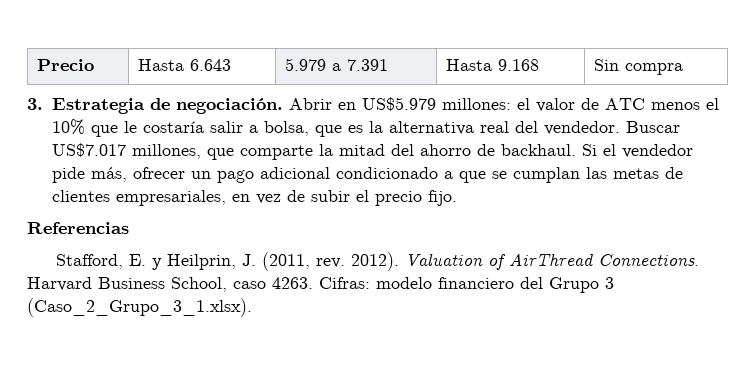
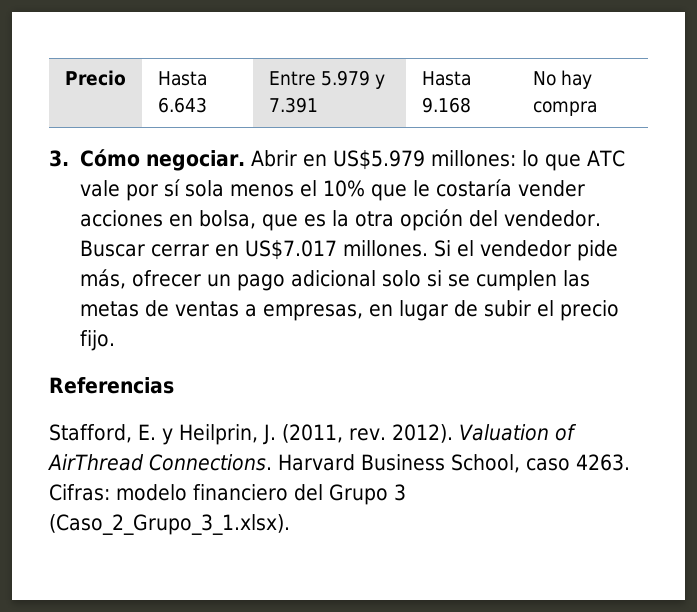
- Precio | Hasta 6.643 | 5.979 a 7.391 | Hasta 9.168 | Sin compra
+ Precio | Hasta 6.643 | Entre 5.979 y 7.391 | Hasta 9.168 | No hay compra
- 3. Estrategia de negociación.
+ 3. Cómo negociar.
- Abrir en US$5.979 millones: el valor de ATC menos el 10% que le costaría salir a bolsa, que es la alternativa real del vendedor.
+ Abrir en US$5.979 millones: lo que ATC vale por sí sola menos el 10% que le costaría vender acciones en bolsa, que es la otra opción del vendedor.
- Buscar US$7.017 millones, que comparte la mitad del ahorro de backhaul.
+ Buscar cerrar en US$7.017 millones.
- Si el vendedor pide más, ofrecer un pago adicional condicionado a que se cumplan las metas de clientes empresariales, en vez de subir el precio fijo.
+ Si el vendedor pide más, ofrecer un pago adicional solo si se cumplen las metas de ventas a empresas, en lugar de subir el precio fijo.

